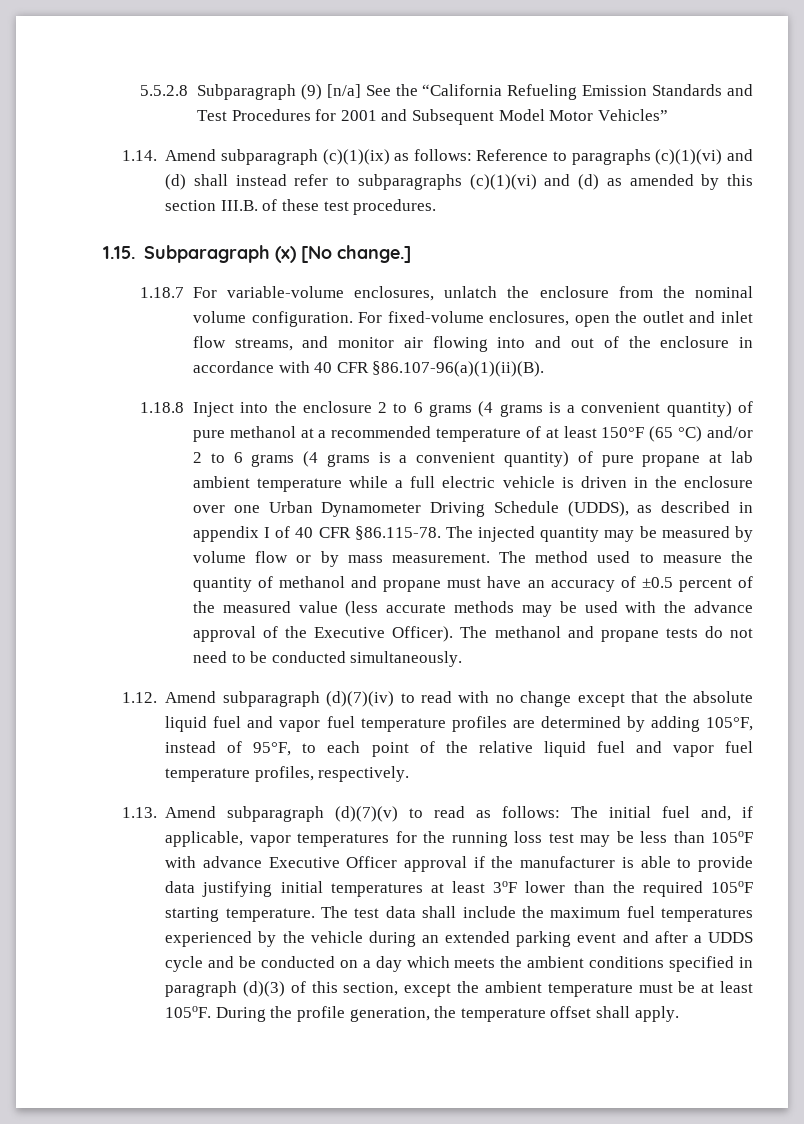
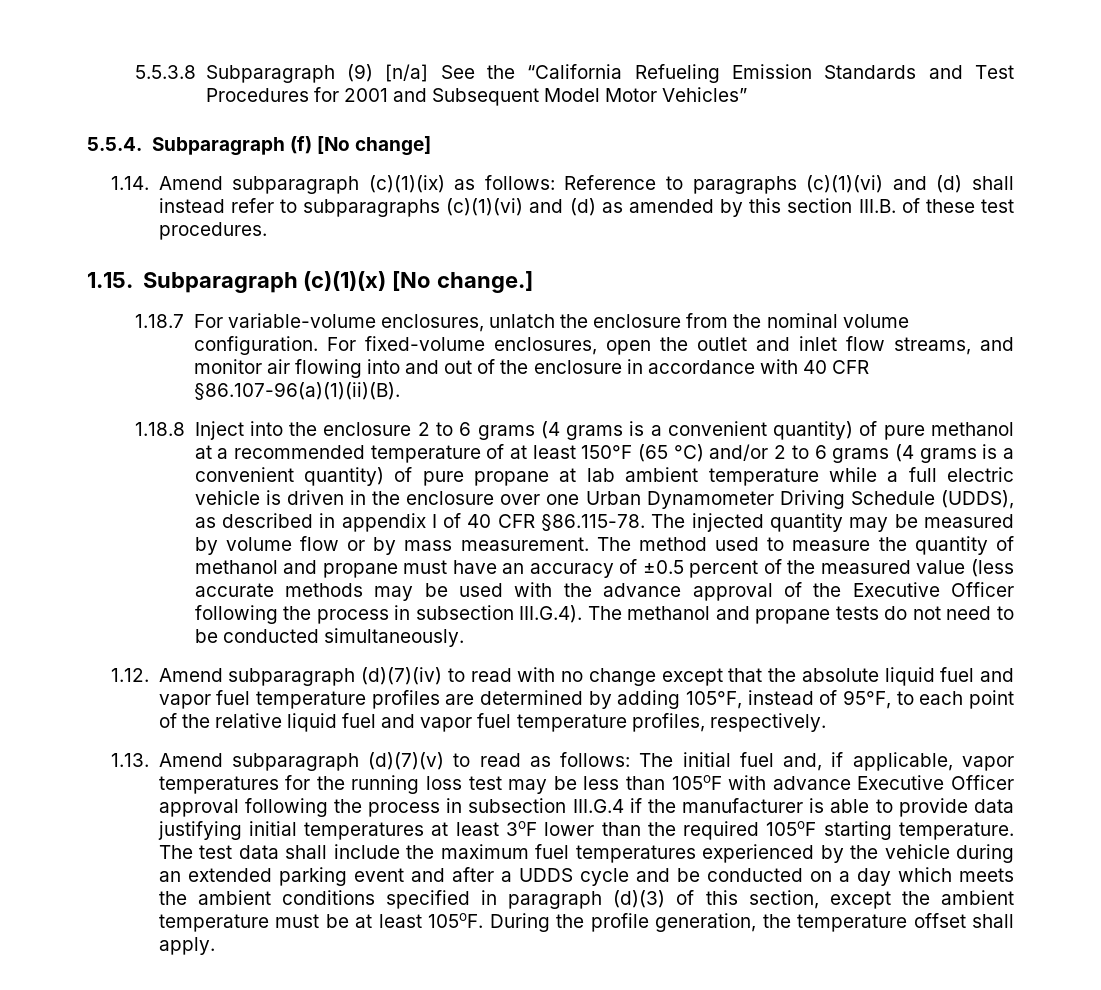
- 5.5.2.8 Subparagraph (9) [n/a] See the “California Refueling Emission Standards and Test Procedures for 2001 and Subsequent Model Motor Vehicles”
+ 5.5.3.8 Subparagraph (9) [n/a] See the “California Refueling Emission Standards and Test Procedures for 2001 and Subsequent Model Motor Vehicles”
+ 5.5.4. Subparagraph (f) [No change]
- 1.15. Subparagraph (x) [No change.]
+ 1.15. Subparagraph (c)(1)(x) [No change.]
- The method used to measure the quantity of methanol and propane must have an accuracy of ±0.5 percent of the measured value (less accurate methods may be used with the advance approval of the Executive Officer). The methanol and propane tests do not need to be conducted simultaneously.
+ The method used to measure the quantity of methanol and propane must have an accuracy of ±0.5 percent of the measured value (less accurate methods may be used with the advance approval of the Executive Officer following the process in subsection III.G.4). The methanol and propane tests do not need to be conducted simultaneously.
- 1.13. Amend subparagraph (d)(7)(v) to read as follows: The initial fuel and, if applicable, vapor temperatures for the running loss test may be less than 105oF with advance Executive Officer approval if the manufacturer is able to provide data justifying initial temperatures at least 3oF lower than the required 105oF starting temperature.
+ 1.13. Amend subparagraph (d)(7)(v) to read as follows: The initial fuel and, if applicable, vapor temperatures for the running loss test may be less than 105oF with advance Executive Officer approval following the process in subsection III.G.4 if the manufacturer is able to provide data justifying initial temperatures at least 3oF lower than the required 105oF starting temperature.

